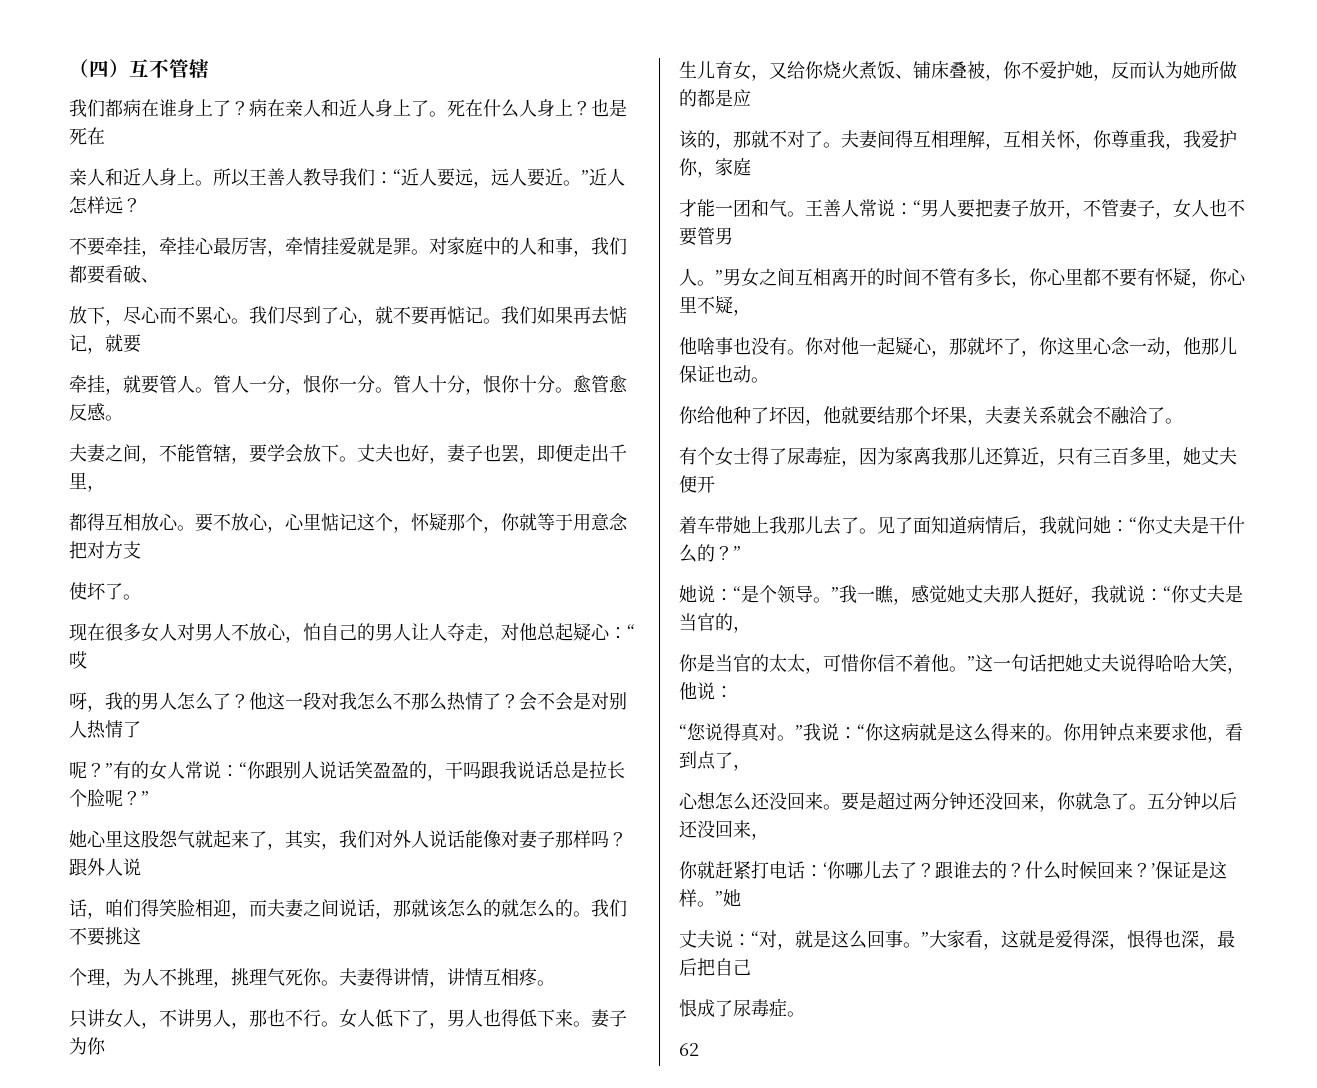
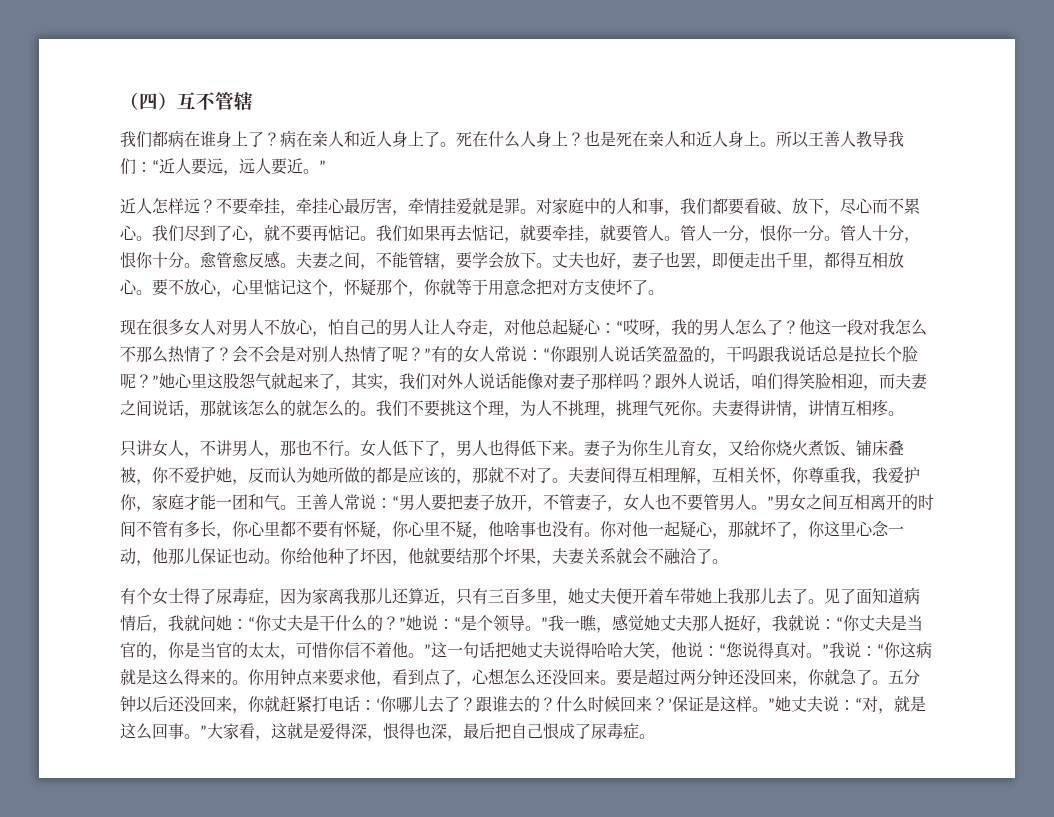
- 也是死在
- 亲人和近人身上。
+ 也是死在亲人和近人身上。
- 所以王善人教导我们：“近人要远，远人要近。”近人怎样远？
- 不要牵挂，牵挂心最厉害，牵情挂爱就是罪。
+ 所以王善人教导我们：“近人要远，远人要近。”
+ 近人怎样远？不要牵挂，牵挂心最厉害，牵情挂爱就是罪。
- 对家庭中的人和事，我们都要看破、
- 放下，尽心而不累心。
+ 对家庭中的人和事，我们都要看破、放下，尽心而不累心。
- 我们如果再去惦记，就要
- 牵挂，就要管人。
+ 我们如果再去惦记，就要牵挂，就要管人。
- 愈管愈反感。
- 夫妻之间，不能管辖，要学会放下。
+ 愈管愈反感。夫妻之间，不能管辖，要学会放下。
- 丈夫也好，妻子也罢，即便走出千里，
- 都得互相放心。
+ 丈夫也好，妻子也罢，即便走出千里，都得互相放心。
- 要不放心，心里惦记这个，怀疑那个，你就等于用意念把对方支
- 使坏了。
+ 要不放心，心里惦记这个，怀疑那个，你就等于用意念把对方支使坏了。
- 现在很多女人对男人不放心，怕自己的男人让人夺走，对他总起疑心：“哎
- 呀，我的男人怎么了？
+ 现在很多女人对男人不放心，怕自己的男人让人夺走，对他总起疑心：“哎呀，我的男人怎么了？
- 会不会是对别人热情了
- 呢？”有的女人常说：“你跟别人说话笑盈盈的，干吗跟我说话总是拉长个脸呢？”
- 她心里这股怨气就起来了，其实，我们对外人说话能像对妻子那样吗？
+ 会不会是对别人热情了呢？”有的女人常说：“你跟别人说话笑盈盈的，干吗跟我说话总是拉长个脸呢？”她心里这股怨气就起来了，其实，我们对外人说话能像对妻子那样吗？
- 跟外人说
- 话，咱们得笑脸相迎，而夫妻之间说话，那就该怎么的就怎么的。
+ 跟外人说话，咱们得笑脸相迎，而夫妻之间说话，那就该怎么的就怎么的。
- 我们不要挑这
- 个理，为人不挑理，挑理气死你。
+ 我们不要挑这个理，为人不挑理，挑理气死你。
- 妻子为你
- 生儿育女，又给你烧火煮饭、铺床叠被，你不爱护她，反而认为她所做的都是应
- 该的，那就不对了。
+ 妻子为你生儿育女，又给你烧火煮饭、铺床叠被，你不爱护她，反而认为她所做的都是应该的，那就不对了。
- 夫妻间得互相理解，互相关怀，你尊重我，我爱护你，家庭
- 才能一团和气。
+ 夫妻间得互相理解，互相关怀，你尊重我，我爱护你，家庭才能一团和气。
- 王善人常说：“男人要把妻子放开，不管妻子，女人也不要管男
- 人。”男女之间互相离开的时间不管有多长，你心里都不要有怀疑，你心里不疑，
- 他啥事也没有。
+ 王善人常说：“男人要把妻子放开，不管妻子，女人也不要管男人。”男女之间互相离开的时间不管有多长，你心里都不要有怀疑，你心里不疑，他啥事也没有。
- 你对他一起疑心，那就坏了，你这里心念一动，他那儿保证也动。
- 你给他种了坏因，他就要结那个坏果，夫妻关系就会不融洽了。
+ 你对他一起疑心，那就坏了，你这里心念一动，他那儿保证也动。你给他种了坏因，他就要结那个坏果，夫妻关系就会不融洽了。
- 有个女士得了尿毒症，因为家离我那儿还算近，只有三百多里，她丈夫便开
- 着车带她上我那儿去了。
+ 有个女士得了尿毒症，因为家离我那儿还算近，只有三百多里，她丈夫便开着车带她上我那儿去了。
- “你丈夫是干什么的？”
- 她说：
+ “你丈夫是干什么的？”她说：
- “你丈夫是当官的，
- 你是当官的太太，可惜你信不着他。”这一句话把她丈夫说得哈哈大笑，他说：
- “您说得真对。”我说：
+ “你丈夫是当官的，你是当官的太太，可惜你信不着他。”这一句话把她丈夫说得哈哈大笑，他说：“您说得真对。”我说：
- 你用钟点来要求他，看到点了，
- 心想怎么还没回来。
+ 你用钟点来要求他，看到点了，心想怎么还没回来。
- 五分钟以后还没回来，
- 你就赶紧打电话：‘你哪儿去了？
+ 五分钟以后还没回来，你就赶紧打电话：‘你哪儿去了？
- 什么时候回来？’保证是这样。”她
- 丈夫说：“对，就是这么回事。”大家看，这就是爱得深，恨得也深，最后把自己
- 恨成了尿毒症。
+ 什么时候回来？’保证是这样。”她丈夫说：“对，就是这么回事。”大家看，这就是爱得深，恨得也深，最后把自己恨成了尿毒症。
- 62

